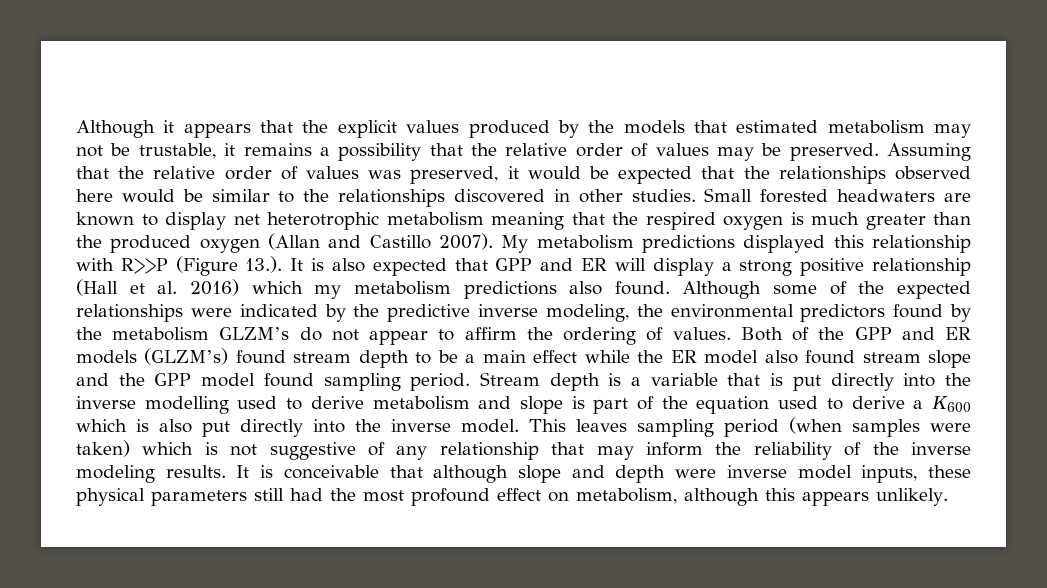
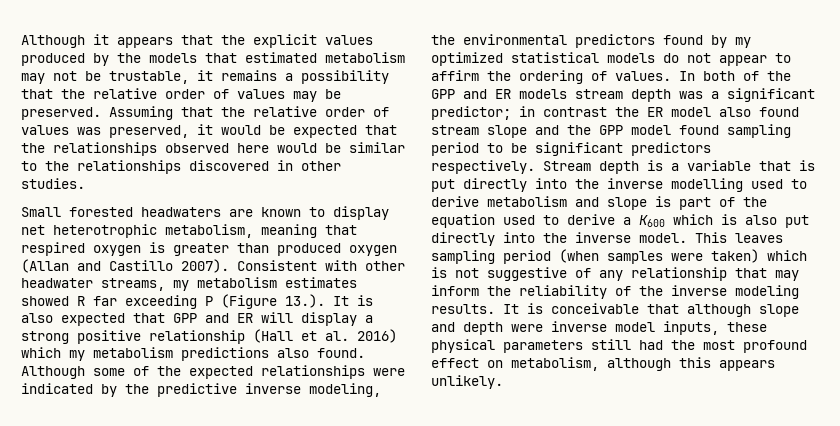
- Assuming that the relative order of values was preserved, it would be expected that the relationships observed here would be similar to the relationships discovered in other studies. Small forested headwaters are known to display net heterotrophic metabolism meaning that the respired oxygen is much greater than the produced oxygen (Allan and Castillo 2007).
+ Assuming that the relative order of values was preserved, it would be expected that the relationships observed here would be similar to the relationships discovered in other studies.
+ Small forested headwaters are known to display net heterotrophic metabolism, meaning that respired oxygen is greater than produced oxygen (Allan and Castillo 2007).
- My metabolism predictions displayed this relationship with R>>P (Figure 13.). It is also expected that GPP and ER will display a strong positive relationship (Hall et al. 2016) which my metabolism predictions also found.
+ Consistent with other headwater streams, my metabolism estimates showed R far exceeding P (Figure 13.). It is also expected that GPP and ER will display a strong positive relationship (Hall et al. 2016) which my metabolism predictions also found.
- Although some of the expected relationships were indicated by the predictive inverse modeling, the environmental predictors found by the metabolism GLZM’s do not appear to affirm the ordering of values.
+ Although some of the expected relationships were indicated by the predictive inverse modeling, the environmental predictors found by my optimized statistical models do not appear to affirm the ordering of values.
- Both of the GPP and ER models (GLZM’s) found stream depth to be a main effect while the ER model also found stream slope and the GPP model found sampling period.
+ In both of the GPP and ER models stream depth was a significant predictor; in contrast the ER model also found stream slope and the GPP model found sampling period to be significant predictors respectively.

